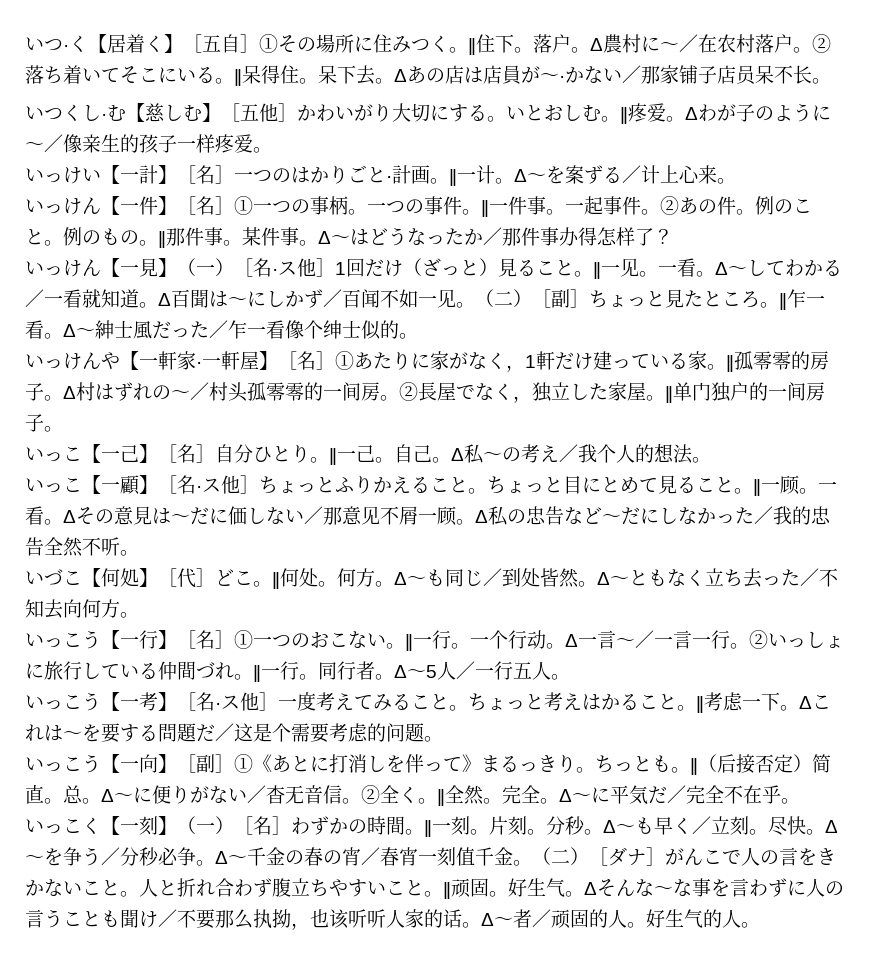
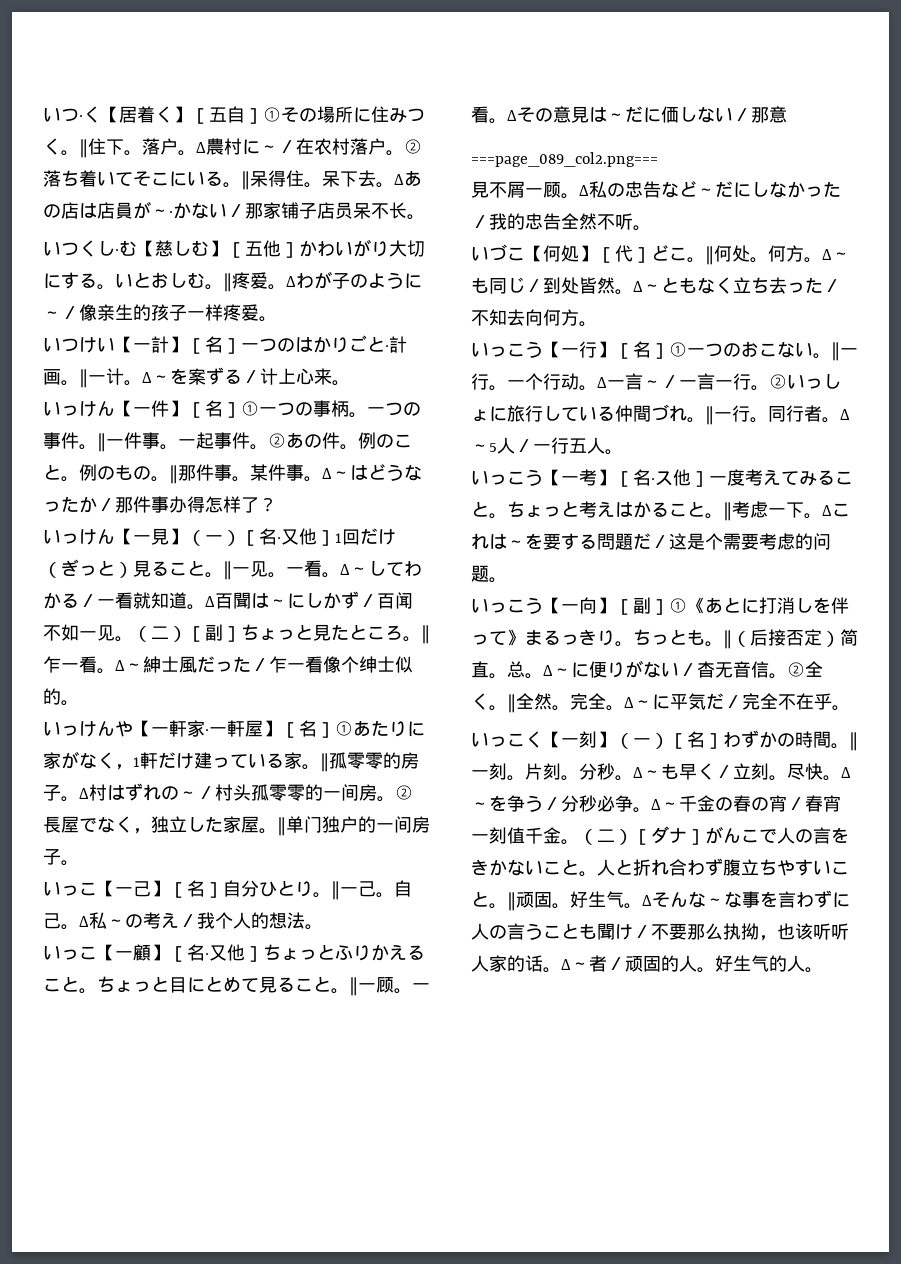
- いっけい【一計】［名］一つのはかりごと·計画。
+ いつけい【一計】［名］一つのはかりごと·計画。
- いっけん【一見】（一）［名·ス他］1回だけ（ざっと）見ること。
+ いっけん【一見】（一）［名·又他］1回だけ（ぎっと）見ること。
- いっこ【一顧】［名·ス他］ちょっとふりかえること。
+ いっこ【一顧】［名·又他］ちょっとふりかえること。
- Δその意見は～だに価しない／那意见不屑一顾。
+ Δその意見は～だに価しない／那意
+ ===page_089_col2.png===
+ 見不屑一顾。

